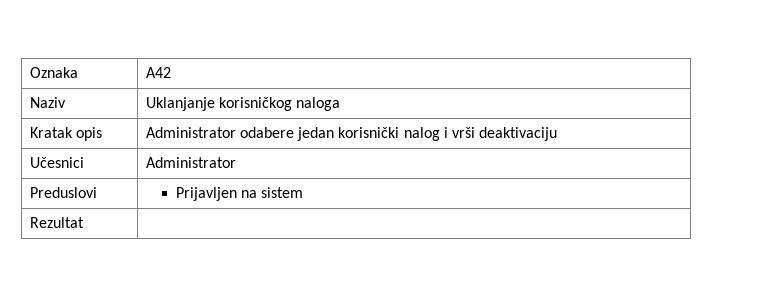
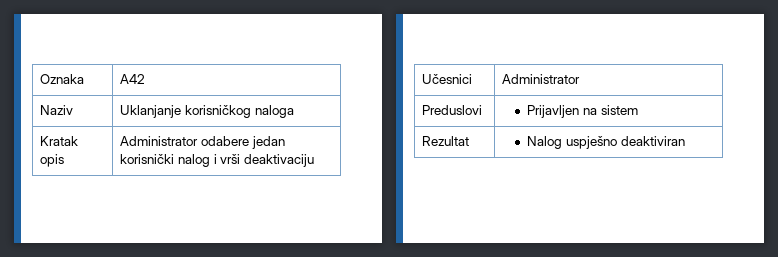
- Rezultat |
+ Rezultat | Nalog uspješno deaktiviran

